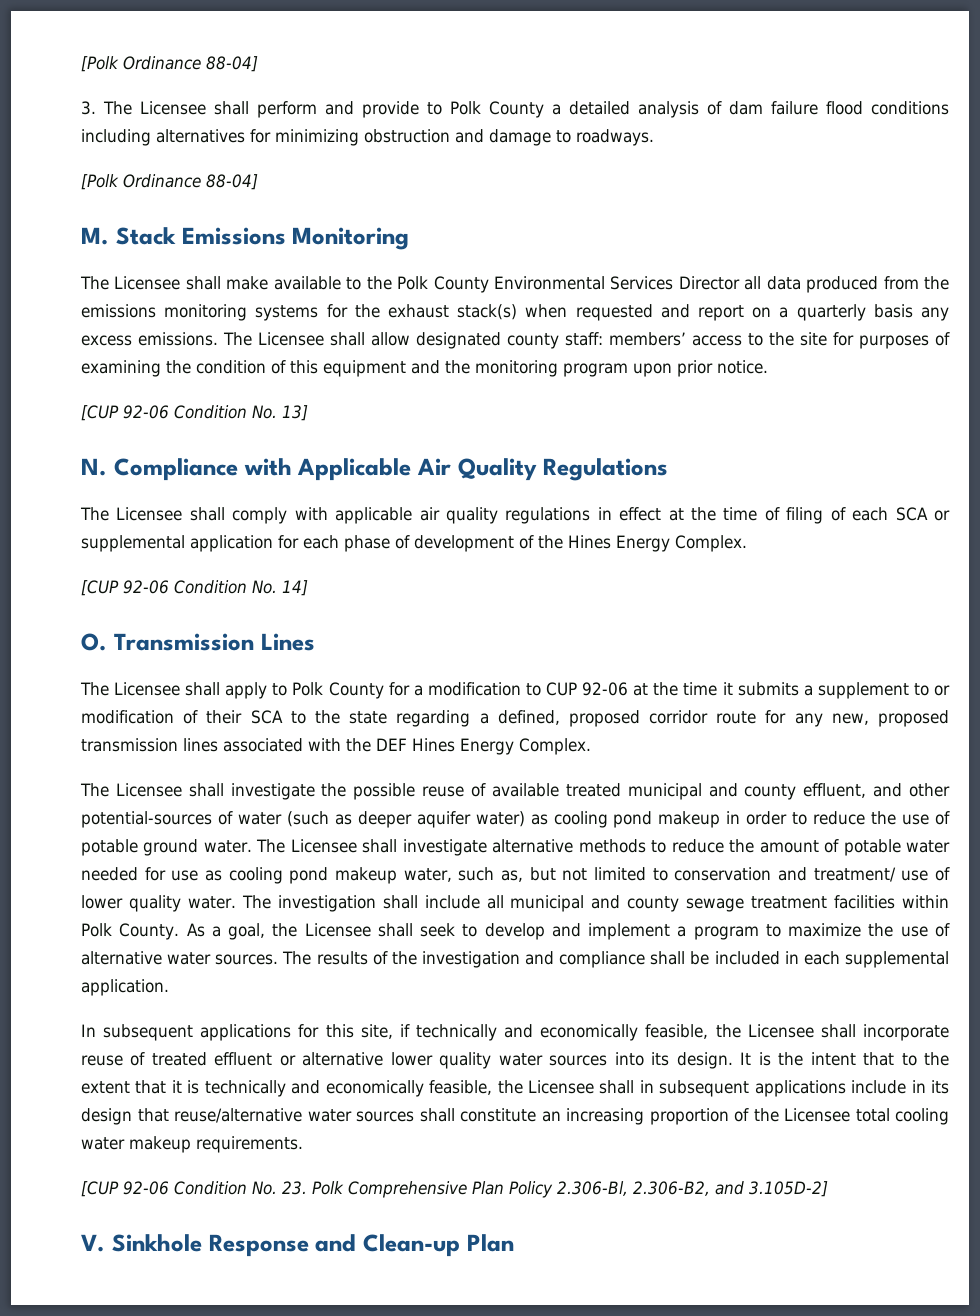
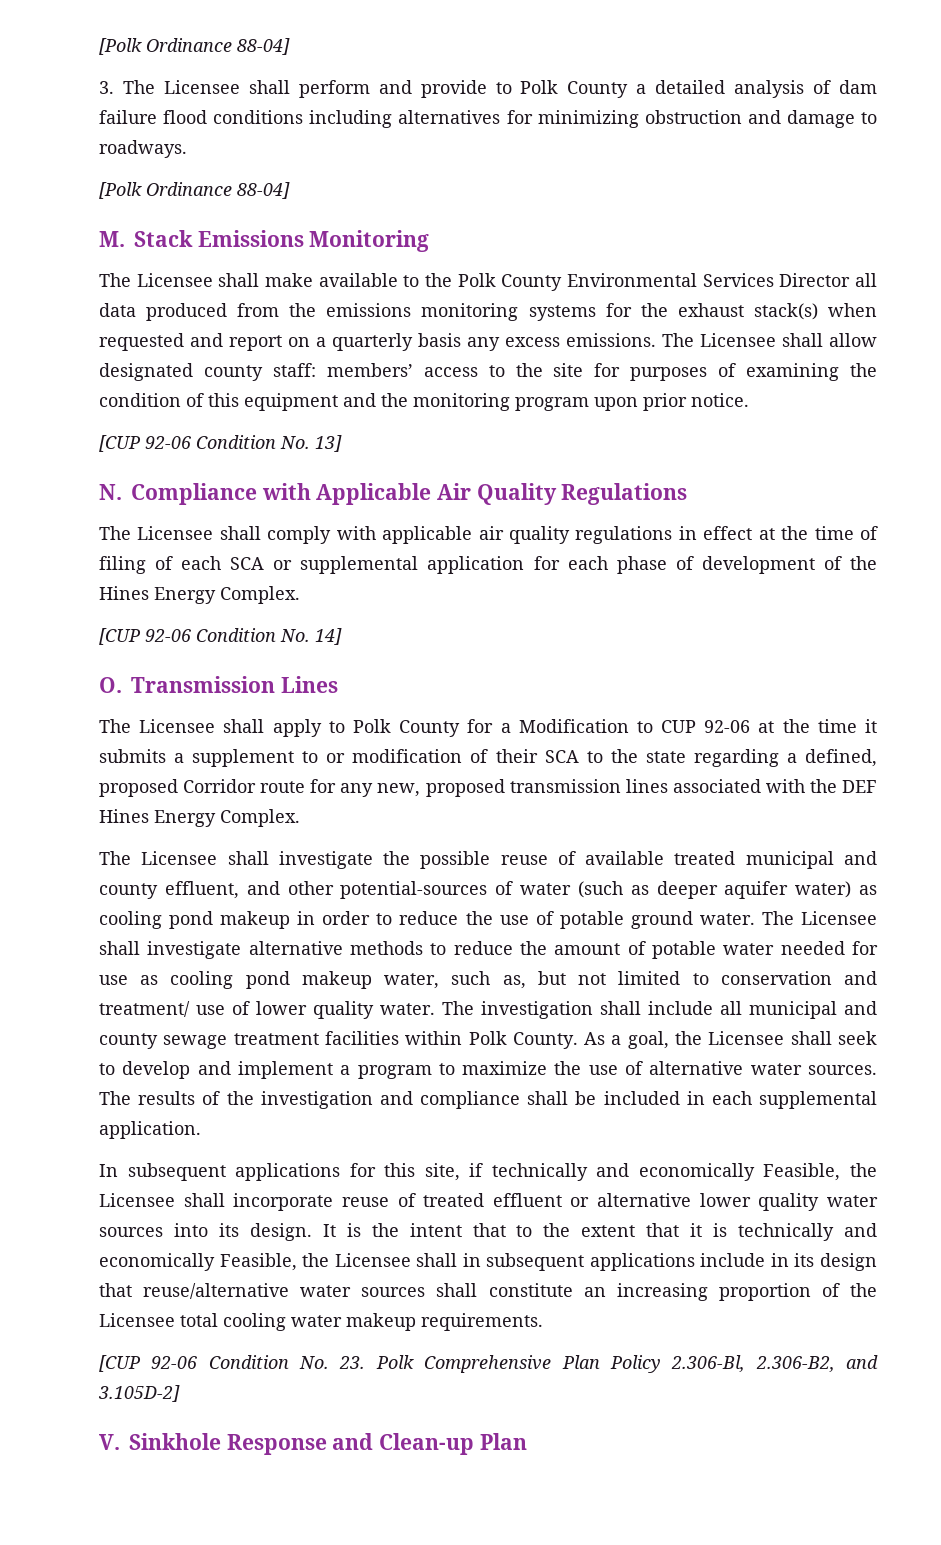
- The Licensee shall apply to Polk County for a modification to CUP 92-06 at the time it submits a supplement to or modification of their SCA to the state regarding a defined, proposed corridor route for any new, proposed transmission lines associated with the DEF Hines Energy Complex.
+ The Licensee shall apply to Polk County for a Modification to CUP 92-06 at the time it submits a supplement to or modification of their SCA to the state regarding a defined, proposed Corridor route for any new, proposed transmission lines associated with the DEF Hines Energy Complex.
- In subsequent applications for this site, if technically and economically feasible, the Licensee shall incorporate reuse of treated effluent or alternative lower quality water sources into its design.
+ In subsequent applications for this site, if technically and economically Feasible, the Licensee shall incorporate reuse of treated effluent or alternative lower quality water sources into its design.
- It is the intent that to the extent that it is technically and economically feasible, the Licensee shall in subsequent applications include in its design that reuse/alternative water sources shall constitute an increasing proportion of the Licensee total cooling water makeup requirements.
+ It is the intent that to the extent that it is technically and economically Feasible, the Licensee shall in subsequent applications include in its design that reuse/alternative water sources shall constitute an increasing proportion of the Licensee total cooling water makeup requirements.

